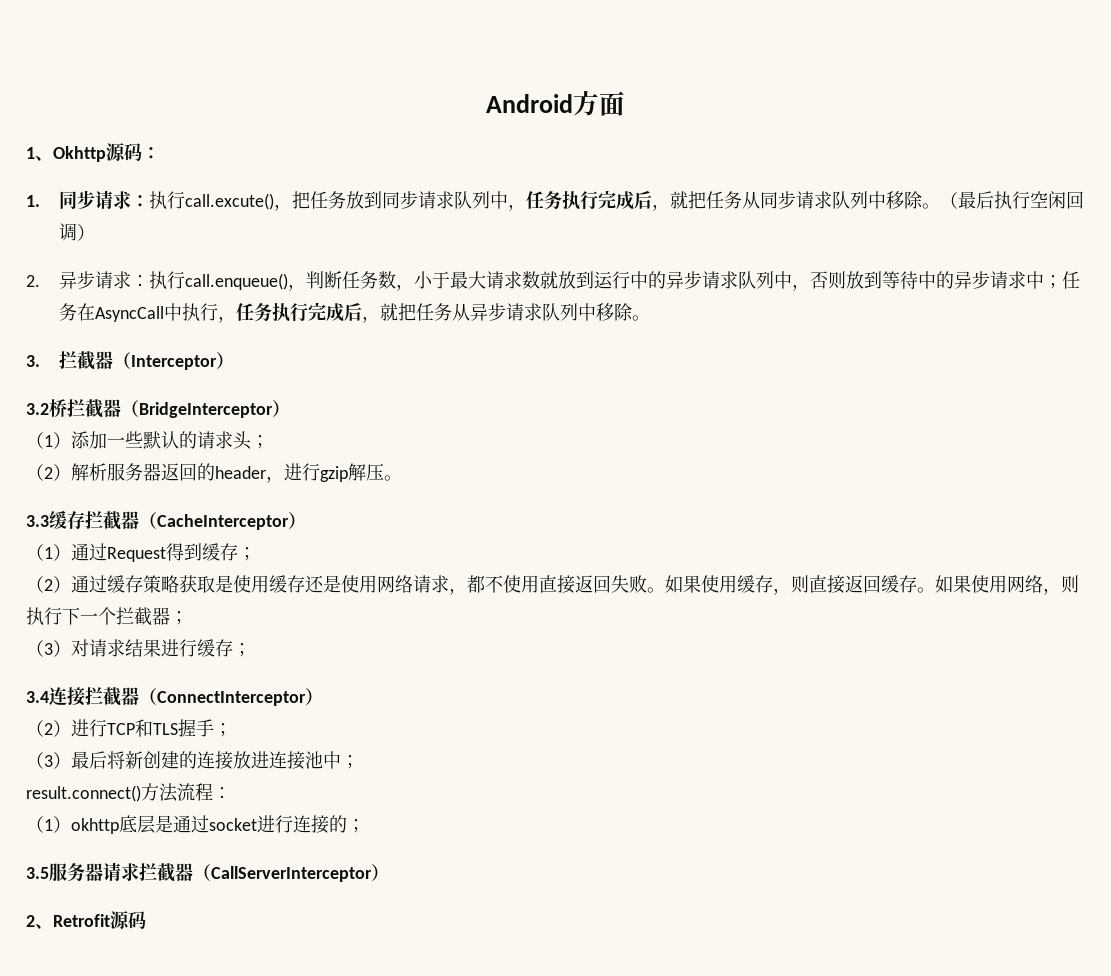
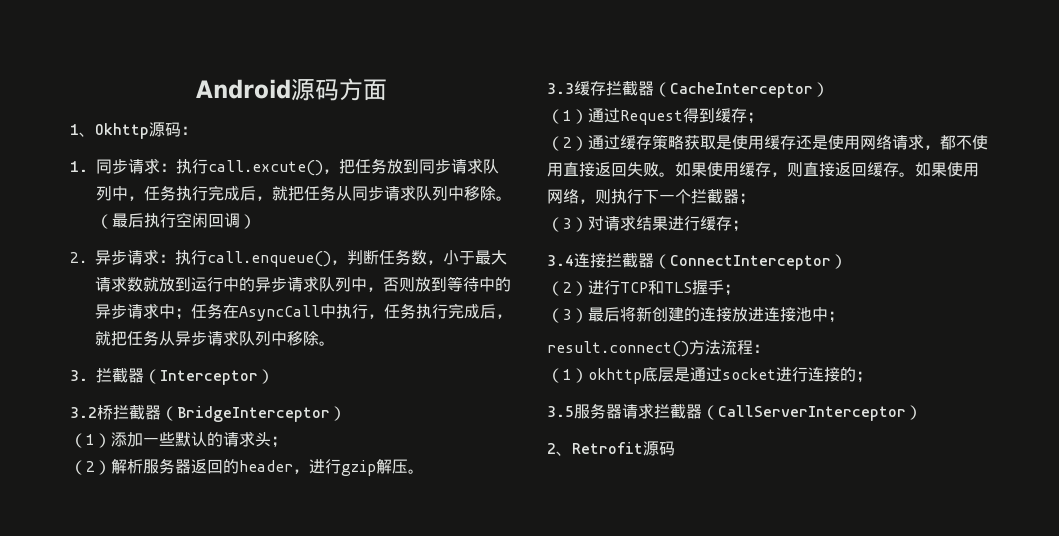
- Android方面
+ Android源码方面

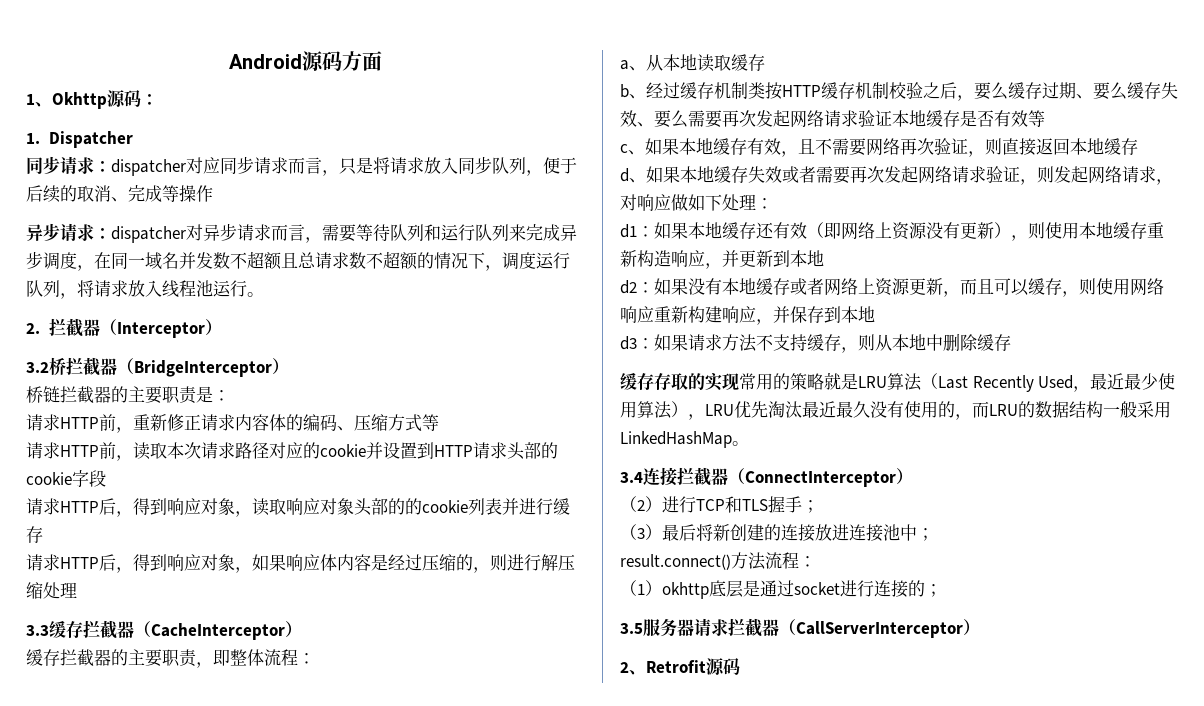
- 1.同步请求：执行call.excute()，把任务放到同步请求队列中，任务执行完成后，就把任务从同步请求队列中移除。（最后执行空闲回调）
- 2.异步请求：执行call.enqueue()，判断任务数，小于最大请求数就放到运行中的异步请求队列中，否则放到等待中的异步请求中；任务在AsyncCall中执行，任务执行完成后，就把任务从异步请求队列中移除。
- 3.拦截器（Interceptor）
+ 1. Dispatcher
+ 同步请求：dispatcher对应同步请求而言，只是将请求放入同步队列，便于后续的取消、完成等操作
+ 异步请求：dispatcher对异步请求而言，需要等待队列和运行队列来完成异步调度，在同一域名并发数不超额且总请求数不超额的情况下，调度运行队列，将请求放入线程池运行。
+ 2.拦截器（Interceptor）
- （1）添加一些默认的请求头；
- （2）解析服务器返回的header，进行gzip解压。
+ 桥链拦截器的主要职责是：
+ 请求HTTP前，重新修正请求内容体的编码、压缩方式等
+ 请求HTTP前，读取本次请求路径对应的cookie并设置到HTTP请求头部的cookie字段
+ 请求HTTP后，得到响应对象，读取响应对象头部的的cookie列表并进行缓存
+ 请求HTTP后，得到响应对象，如果响应体内容是经过压缩的，则进行解压缩处理
- （1）通过Request得到缓存；
- （2）通过缓存策略获取是使用缓存还是使用网络请求，都不使用直接返回失败。如果使用缓存，则直接返回缓存。如果使用网络，则执行下一个拦截器；
- （3）对请求结果进行缓存；
+ 缓存拦截器的主要职责，即整体流程：
+ a、从本地读取缓存
+ b、经过缓存机制类按HTTP缓存机制校验之后，要么缓存过期、要么缓存失效、要么需要再次发起网络请求验证本地缓存是否有效等
+ c、如果本地缓存有效，且不需要网络再次验证，则直接返回本地缓存
+ d、如果本地缓存失效或者需要再次发起网络请求验证，则发起网络请求，对响应做如下处理：
+ d1：如果本地缓存还有效（即网络上资源没有更新），则使用本地缓存重新构造响应，并更新到本地
+ d2：如果没有本地缓存或者网络上资源更新，而且可以缓存，则使用网络响应重新构建响应，并保存到本地
+ d3：如果请求方法不支持缓存，则从本地中删除缓存
+ 缓存存取的实现常用的策略就是LRU算法（Last Recently Used，最近最少使用算法），LRU优先淘汰最近最久没有使用的，而LRU的数据结构一般采用LinkedHashMap。

